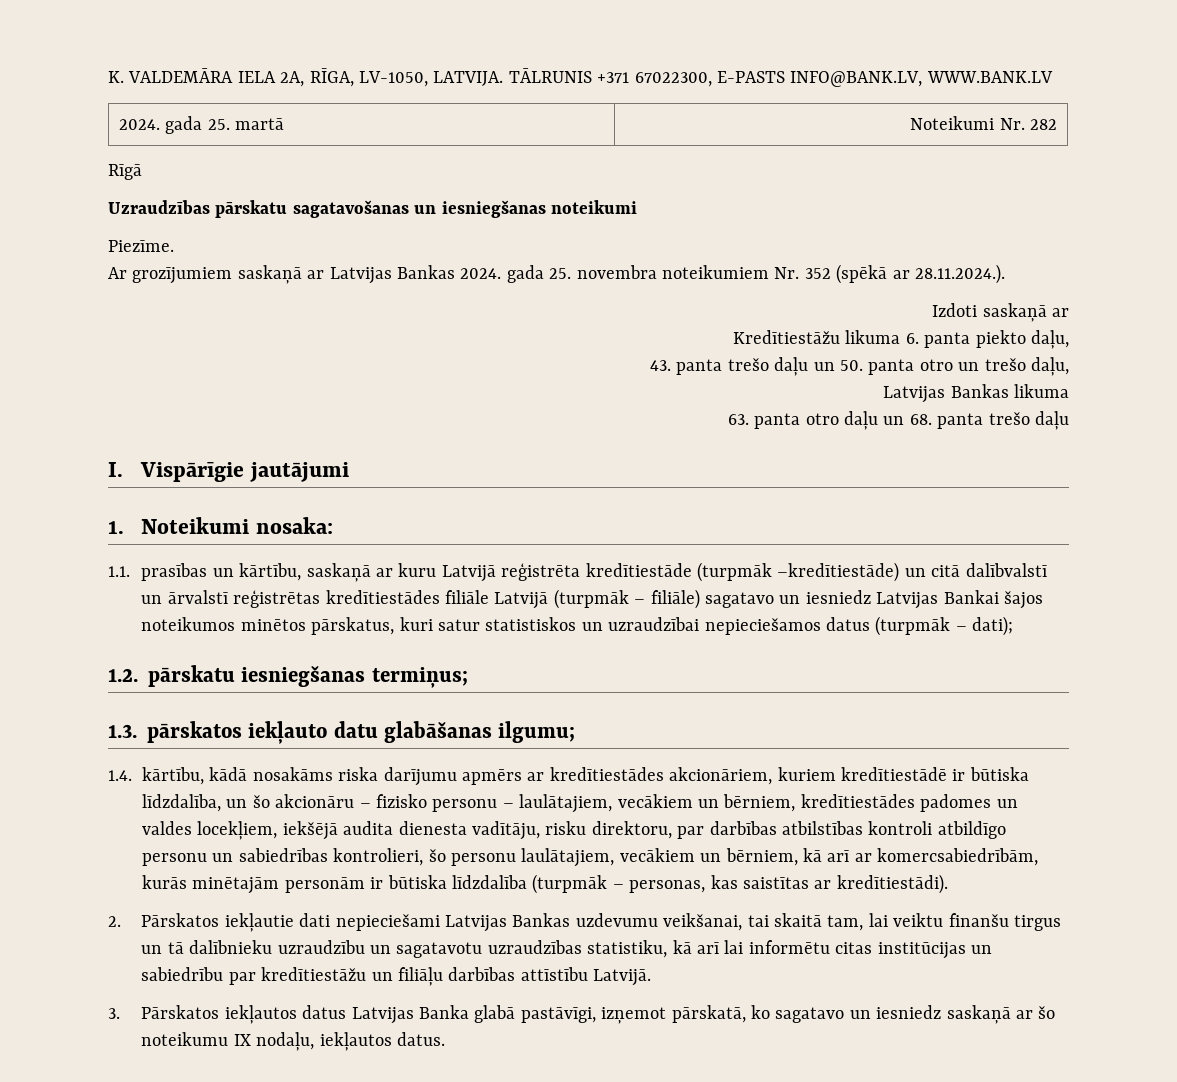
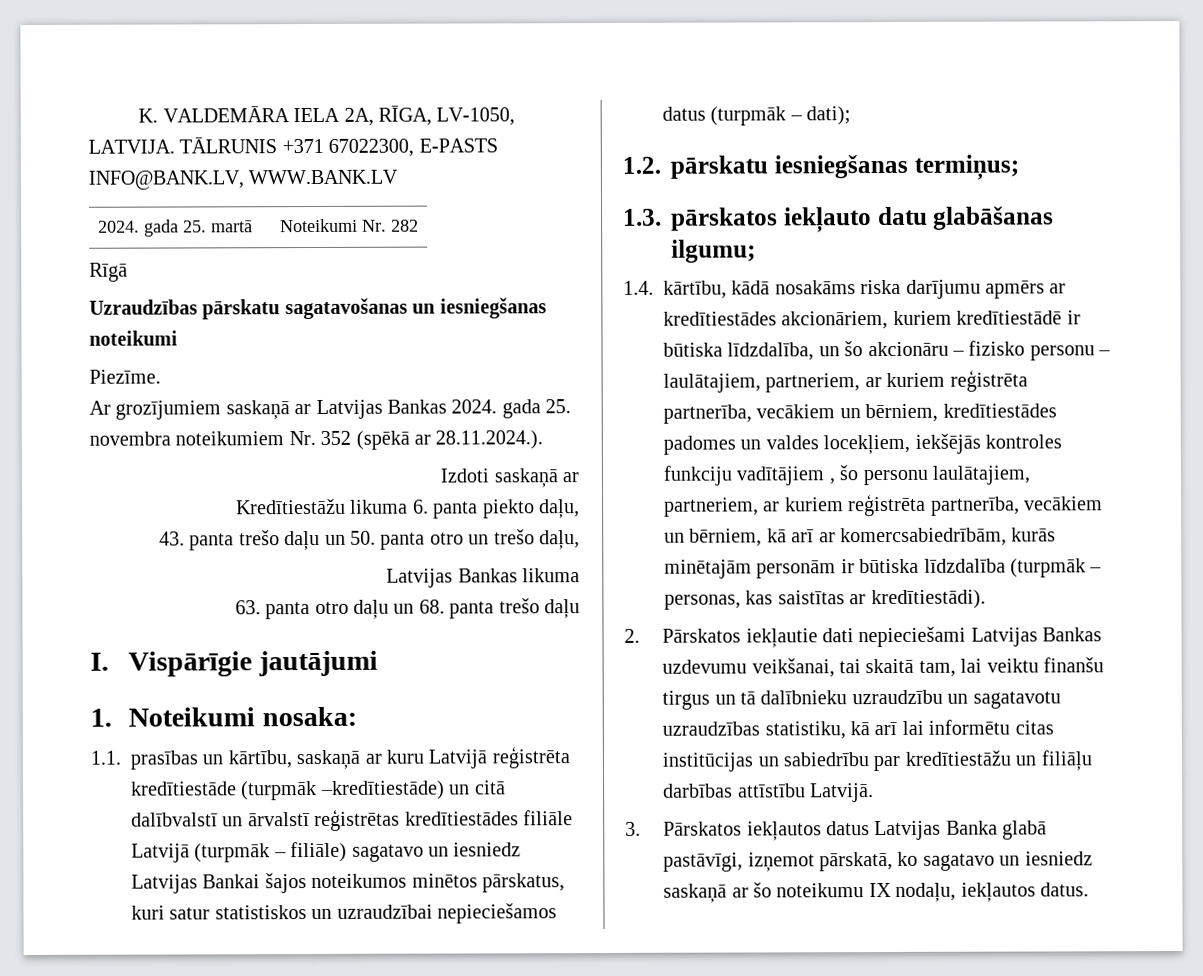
- 1.4. kārtību, kādā nosakāms riska darījumu apmērs ar kredītiestādes akcionāriem, kuriem kredītiestādē ir būtiska līdzdalība, un šo akcionāru – fizisko personu – laulātajiem, vecākiem un bērniem, kredītiestādes padomes un valdes locekļiem, iekšējā audita dienesta vadītāju, risku direktoru, par darbības atbilstības kontroli atbildīgo personu un sabiedrības kontrolieri, šo personu laulātajiem, vecākiem un bērniem, kā arī ar komercsabiedrībām, kurās minētajām personām ir būtiska līdzdalība (turpmāk – personas, kas saistītas ar kredītiestādi).
+ 1.4. kārtību, kādā nosakāms riska darījumu apmērs ar kredītiestādes akcionāriem, kuriem kredītiestādē ir būtiska līdzdalība, un šo akcionāru – fizisko personu – laulātajiem, partneriem, ar kuriem reģistrēta partnerība, vecākiem un bērniem, kredītiestādes padomes un valdes locekļiem, iekšējās kontroles funkciju vadītājiem , šo personu laulātajiem, partneriem, ar kuriem reģistrēta partnerība, vecākiem un bērniem, kā arī ar komercsabiedrībām, kurās minētajām personām ir būtiska līdzdalība (turpmāk – personas, kas saistītas ar kredītiestādi).

